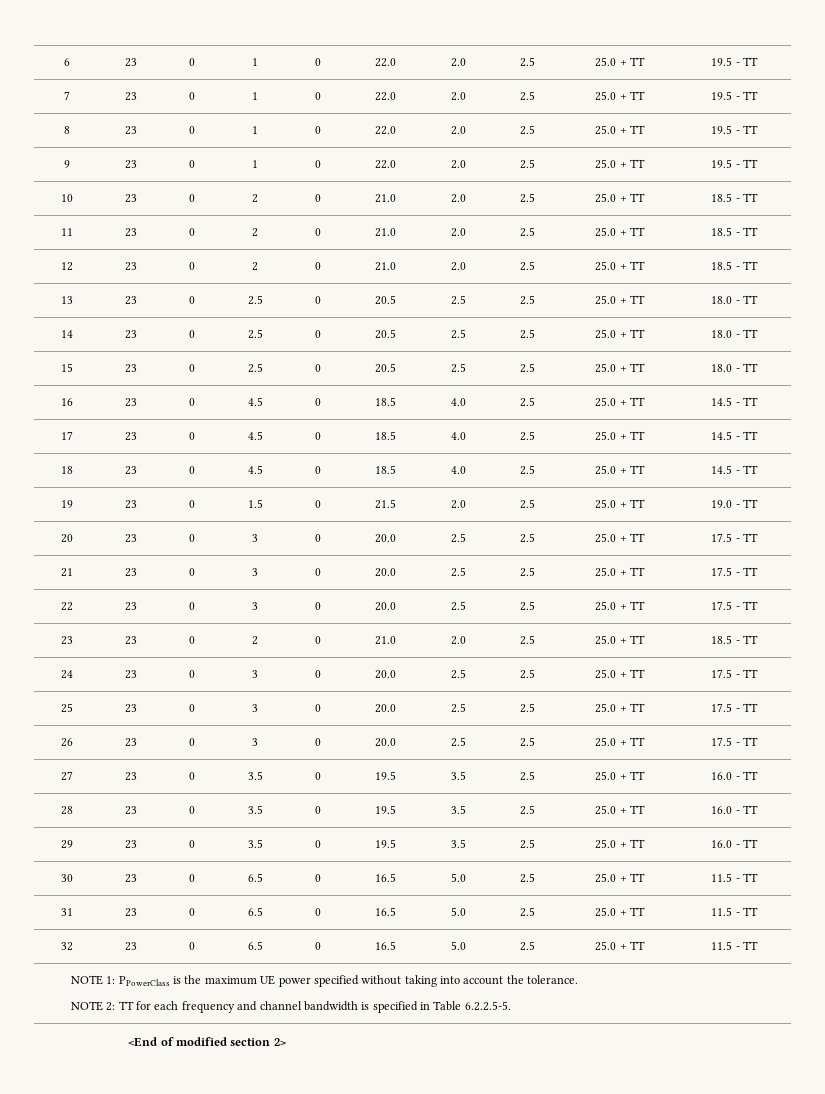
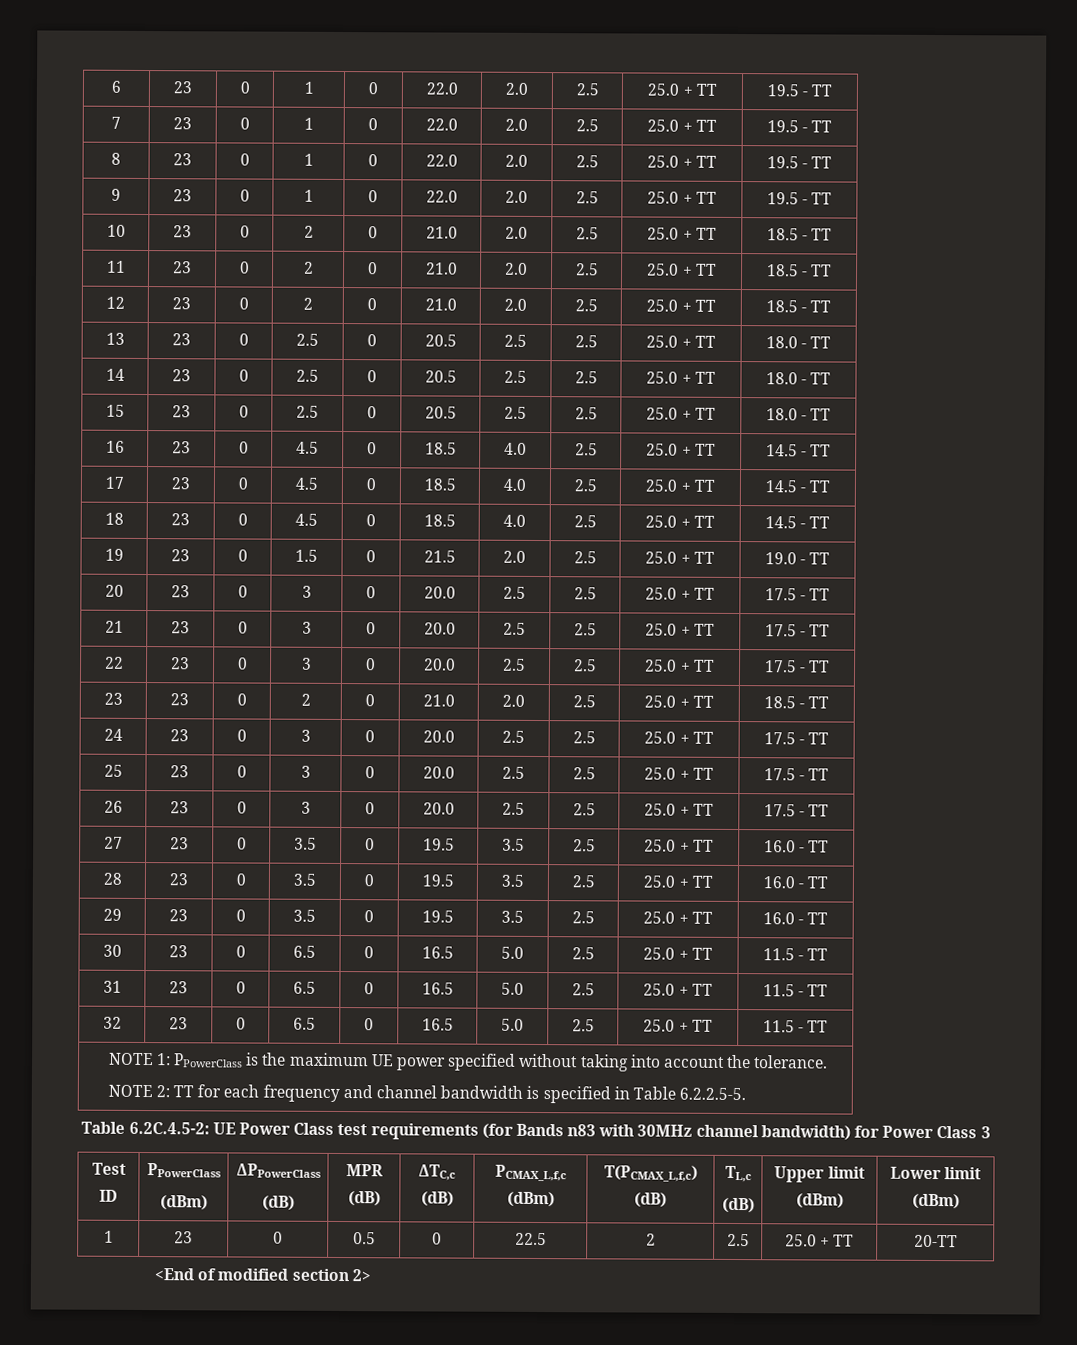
+ Table 6.2C.4.5-2: UE Power Class test requirements (for Bands n83 with 30MHz channel bandwidth) for Power Class 3
+ Test ID | PPowerClass
+ (dBm) | ΔPPowerClass
+ (dB) | MPR (dB) | ΔTC,c (dB) | PCMAX_L,f,c (dBm) | T(PCMAX_L,f,c) (dB) | TL,c
+ (dB) | Upper limit (dBm) | Lower limit (dBm)
+ 1 | 23 | 0 | 0.5 | 0 | 22.5 | 2 | 2.5 | 25.0 + TT | 20-TT

